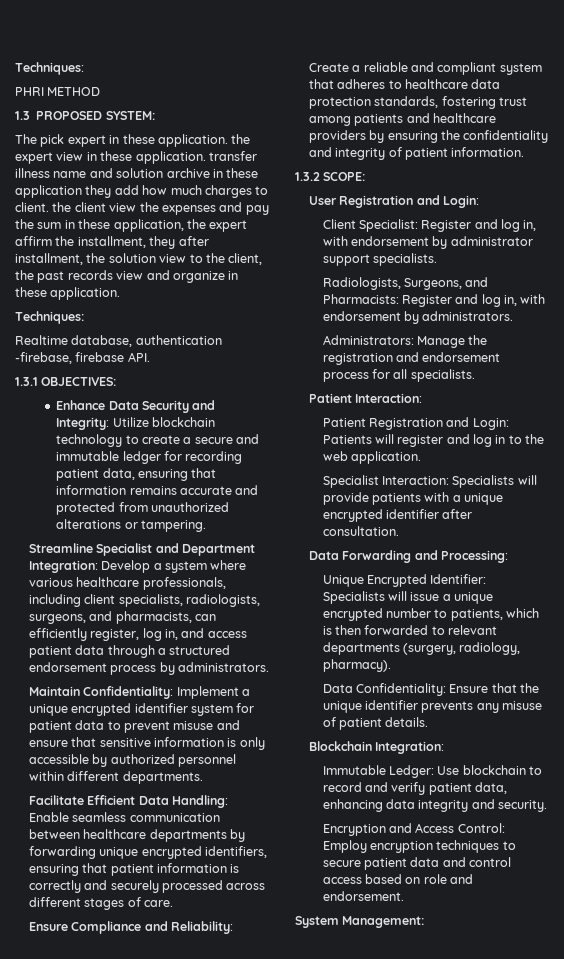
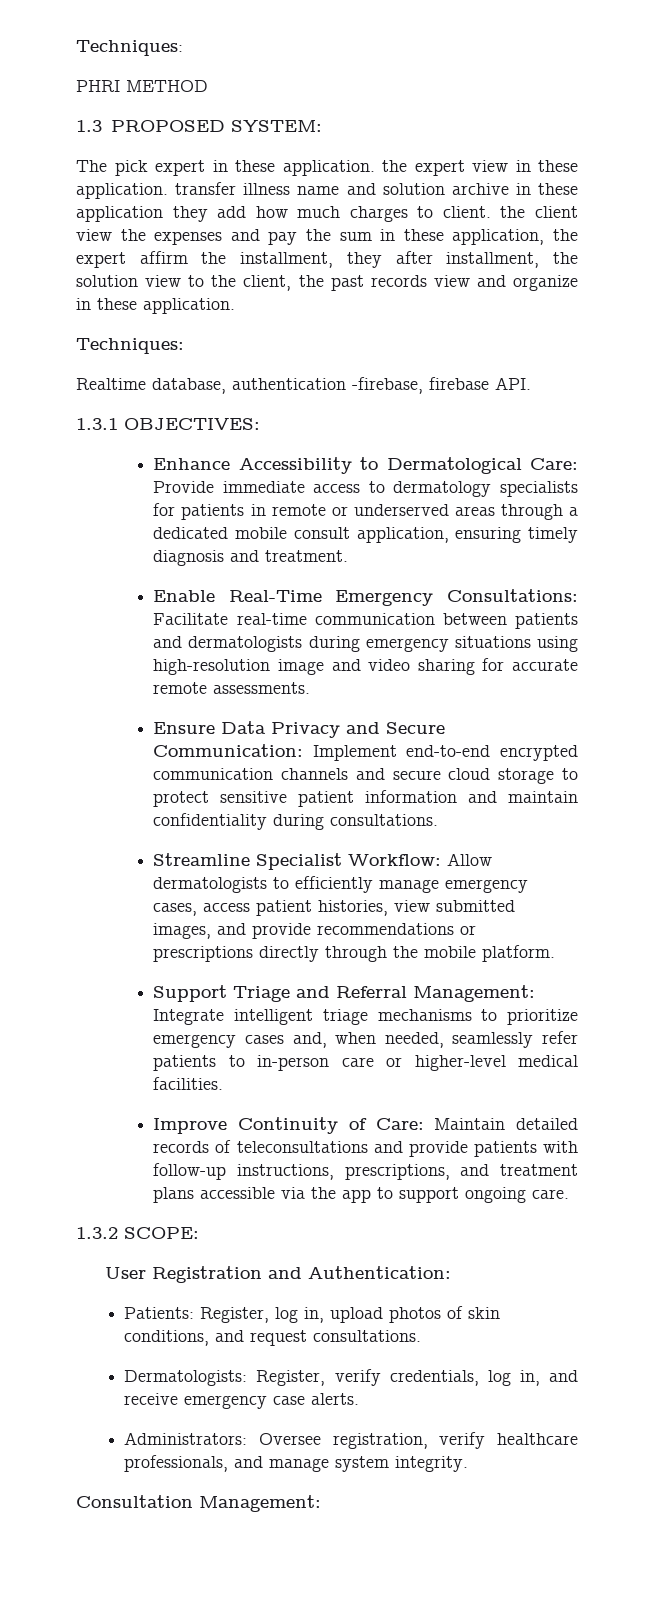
- Enhance Data Security and Integrity: Utilize blockchain technology to create a secure and immutable ledger for recording patient data, ensuring that information remains accurate and protected from unauthorized alterations or tampering.
- Streamline Specialist and Department Integration: Develop a system where various healthcare professionals, including client specialists, radiologists, surgeons, and pharmacists, can efficiently register, log in, and access patient data through a structured endorsement process by administrators.
- Maintain Confidentiality: Implement a unique encrypted identifier system for patient data to prevent misuse and ensure that sensitive information is only accessible by authorized personnel within different departments.
- Facilitate Efficient Data Handling: Enable seamless communication between healthcare departments by forwarding unique encrypted identifiers, ensuring that patient information is correctly and securely processed across different stages of care.
- Ensure Compliance and Reliability: Create a reliable and compliant system that adheres to healthcare data protection standards, fostering trust among patients and healthcare providers by ensuring the confidentiality and integrity of patient information.
+ Enhance Accessibility to Dermatological Care: Provide immediate access to dermatology specialists for patients in remote or underserved areas through a dedicated mobile consult application, ensuring timely diagnosis and treatment.
+ Enable Real-Time Emergency Consultations: Facilitate real-time communication between patients and dermatologists during emergency situations using high-resolution image and video sharing for accurate remote assessments.
+ Ensure Data Privacy and Secure Communication: Implement end-to-end encrypted communication channels and secure cloud storage to protect sensitive patient information and maintain confidentiality during consultations.
+ Streamline Specialist Workflow: Allow dermatologists to efficiently manage emergency cases, access patient histories, view submitted images, and provide recommendations or prescriptions directly through the mobile platform.
+ Support Triage and Referral Management: Integrate intelligent triage mechanisms to prioritize emergency cases and, when needed, seamlessly refer patients to in-person care or higher-level medical facilities.
+ Improve Continuity of Care: Maintain detailed records of teleconsultations and provide patients with follow-up instructions, prescriptions, and treatment plans accessible via the app to support ongoing care.
- User Registration and Login:
- Client Specialist: Register and log in, with endorsement by administrator support specialists.
- Radiologists, Surgeons, and Pharmacists: Register and log in, with endorsement by administrators.
- Administrators: Manage the registration and endorsement process for all specialists.
- Patient Interaction:
- Patient Registration and Login: Patients will register and log in to the web application.
- Specialist Interaction: Specialists will provide patients with a unique encrypted identifier after consultation.
- Data Forwarding and Processing:
- Unique Encrypted Identifier: Specialists will issue a unique encrypted number to patients, which is then forwarded to relevant departments (surgery, radiology, pharmacy).
- Data Confidentiality: Ensure that the unique identifier prevents any misuse of patient details.
- Blockchain Integration:
- Immutable Ledger: Use blockchain to record and verify patient data, enhancing data integrity and security.
- Encryption and Access Control: Employ encryption techniques to secure patient data and control access based on role and endorsement.
- System Management:
+ User Registration and Authentication:
+ Patients: Register, log in, upload photos of skin conditions, and request consultations.
+ Dermatologists: Register, verify credentials, log in, and receive emergency case alerts.
+ Administrators: Oversee registration, verify healthcare professionals, and manage system integrity.
+ Consultation Management:

